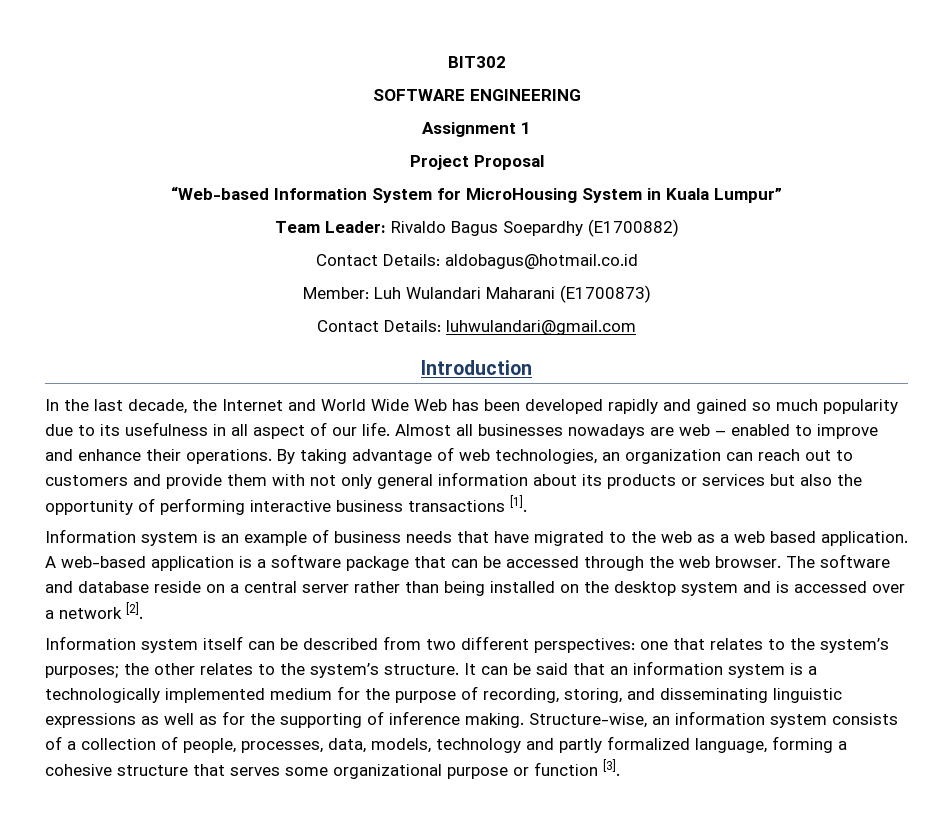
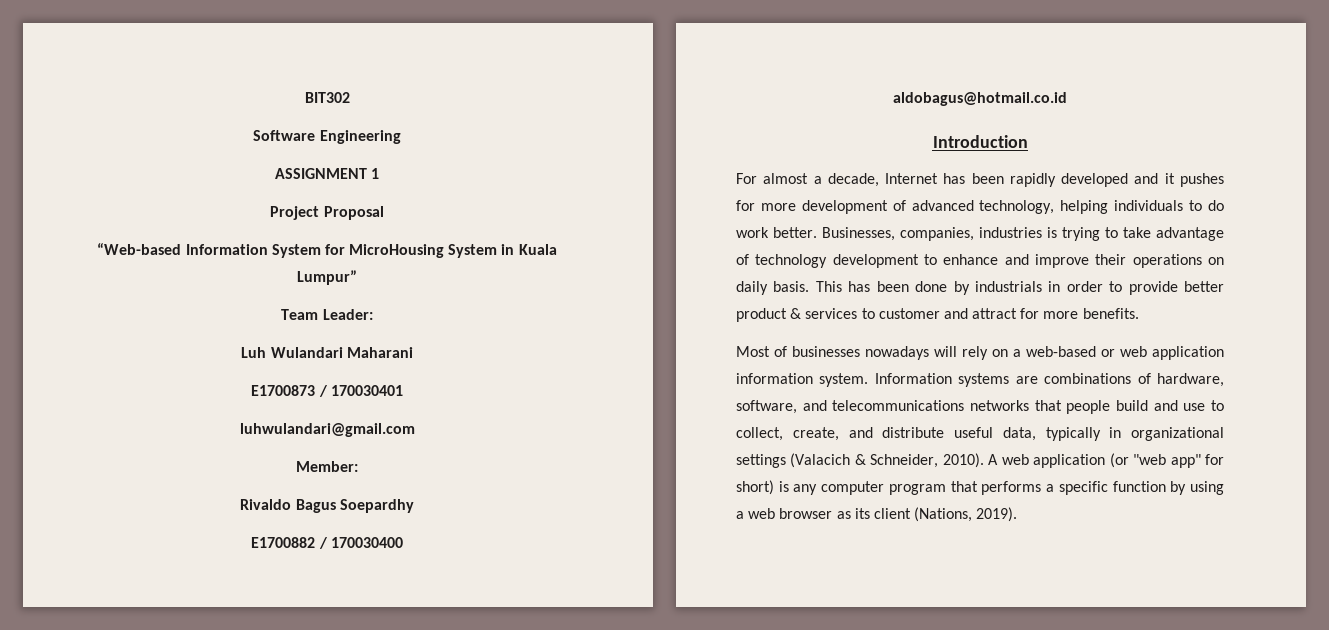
- SOFTWARE ENGINEERING
- Assignment 1
+ Software Engineering
+ ASSIGNMENT 1
- Team Leader: Rivaldo Bagus Soepardhy (E1700882)
- Contact Details: aldobagus@hotmail.co.id
- Member: Luh Wulandari Maharani (E1700873)
- Contact Details: luhwulandari@gmail.com
+ Team Leader:
+ Luh Wulandari Maharani
+ E1700873 / 170030401
+ luhwulandari@gmail.com
+ Member:
+ Rivaldo Bagus Soepardhy
+ E1700882 / 170030400
+ aldobagus@hotmail.co.id
  Introduction
- In the last decade, the Internet and World Wide Web has been developed rapidly and gained so much popularity due to its usefulness in all aspect of our life. Almost all businesses nowadays are web – enabled to improve and enhance their operations. By taking advantage of web technologies, an organization can reach out to customers and provide them with not only general information about its products or services but also the opportunity of performing interactive business transactions [1].
- Information system is an example of business needs that have migrated to the web as a web based application. A web-based application is a software package that can be accessed through the web browser. The software and database reside on a central server rather than being installed on the desktop system and is accessed over a network [2].
- Information system itself can be described from two different perspectives: one that relates to the system’s purposes; the other relates to the system’s structure. It can be said that an information system is a technologically implemented medium for the purpose of recording, storing, and disseminating linguistic expressions as well as for the supporting of inference making. Structure-wise, an information system consists of a collection of people, processes, data, models, technology and partly formalized language, forming a cohesive structure that serves some organizational purpose or function [3].
+ For almost a decade, Internet has been rapidly developed and it pushes for more development of advanced technology, helping individuals to do work better. Businesses, companies, industries is trying to take advantage of technology development to enhance and improve their operations on daily basis. This has been done by industrials in order to provide better product & services to customer and attract for more benefits.
+ Most of businesses nowadays will rely on a web-based or web application information system. Information systems are combinations of hardware, software, and telecommunications networks that people build and use to collect, create, and distribute useful data, typically in organizational settings (Valacich & Schneider, 2010). A web application (or "web app" for short) is any computer program that performs a specific function by using a web browser as its client (Nations, 2019).

